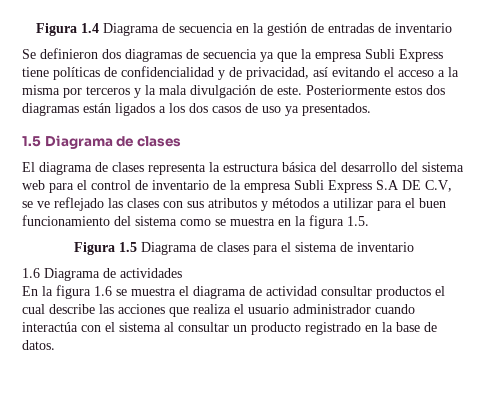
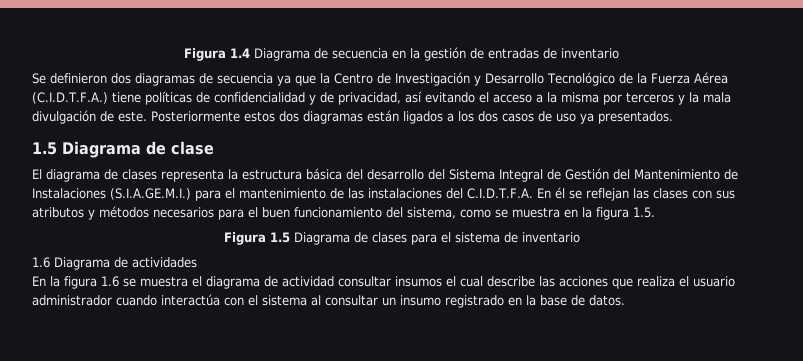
- Se definieron dos diagramas de secuencia ya que la empresa Subli Express tiene políticas de confidencialidad y de privacidad, así evitando el acceso a la misma por terceros y la mala divulgación de este.
+ Se definieron dos diagramas de secuencia ya que la Centro de Investigación y Desarrollo Tecnológico de la Fuerza Aérea (C.I.D.T.F.A.) tiene políticas de confidencialidad y de privacidad, así evitando el acceso a la misma por terceros y la mala divulgación de este.
  Posteriormente estos dos diagramas están ligados a los dos casos de uso ya presentados.
- 1.5 Diagrama de clases
+ 1.5 Diagrama de clase
- El diagrama de clases representa la estructura básica del desarrollo del sistema web para el control de inventario de la empresa Subli Express S.A DE C.V, se ve reflejado las clases con sus atributos y métodos a utilizar para el buen funcionamiento del sistema como se muestra en la figura 1.5.
+ El diagrama de clases representa la estructura básica del desarrollo del Sistema Integral de Gestión del Mantenimiento de Instalaciones (S.I.A.GE.M.I.) para el mantenimiento de las instalaciones del C.I.D.T.F.A. En él se reflejan las clases con sus atributos y métodos necesarios para el buen funcionamiento del sistema, como se muestra en la figura 1.5.
- En la figura 1.6 se muestra el diagrama de actividad consultar productos el cual describe las acciones que realiza el usuario administrador cuando interactúa con el sistema al consultar un producto registrado en la base de datos.
+ En la figura 1.6 se muestra el diagrama de actividad consultar insumos el cual describe las acciones que realiza el usuario administrador cuando interactúa con el sistema al consultar un insumo registrado en la base de datos.

